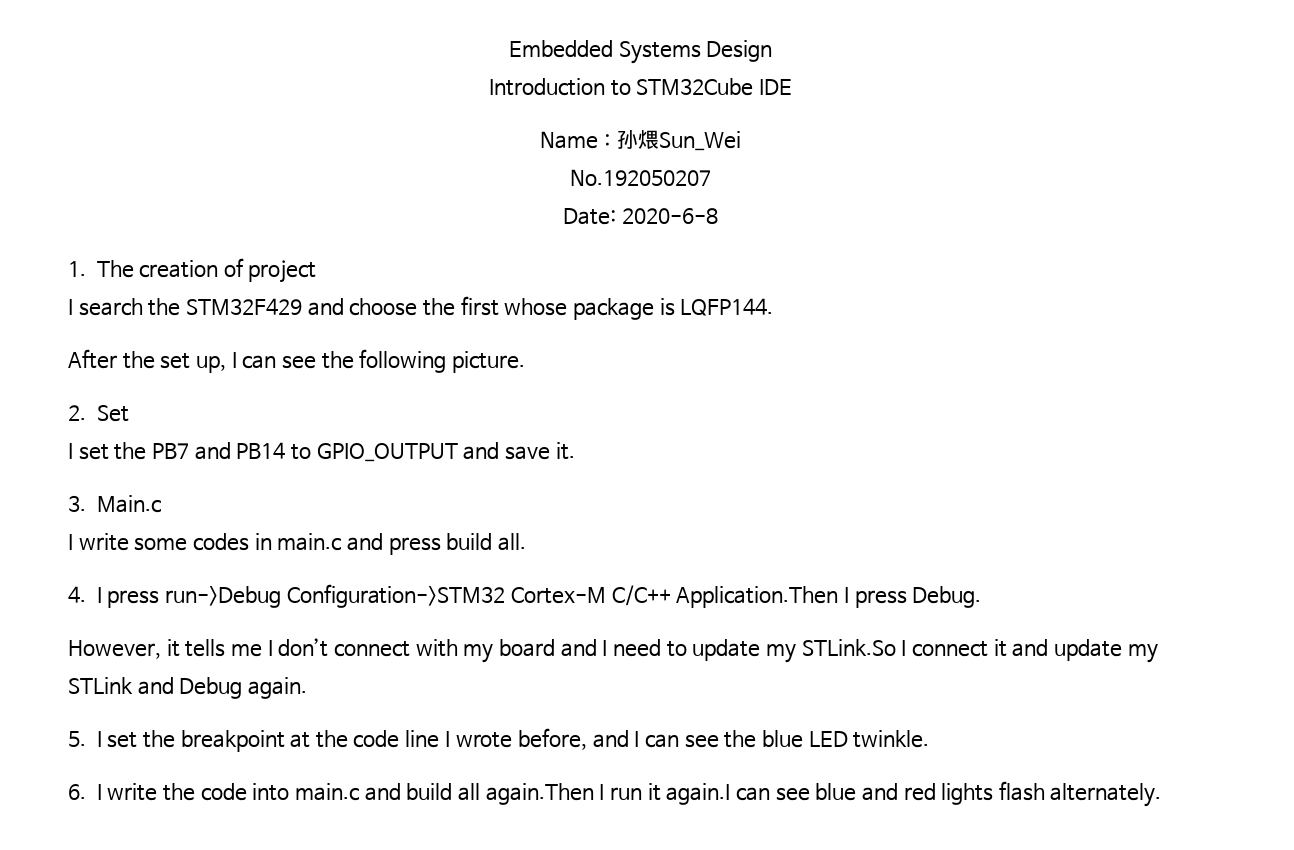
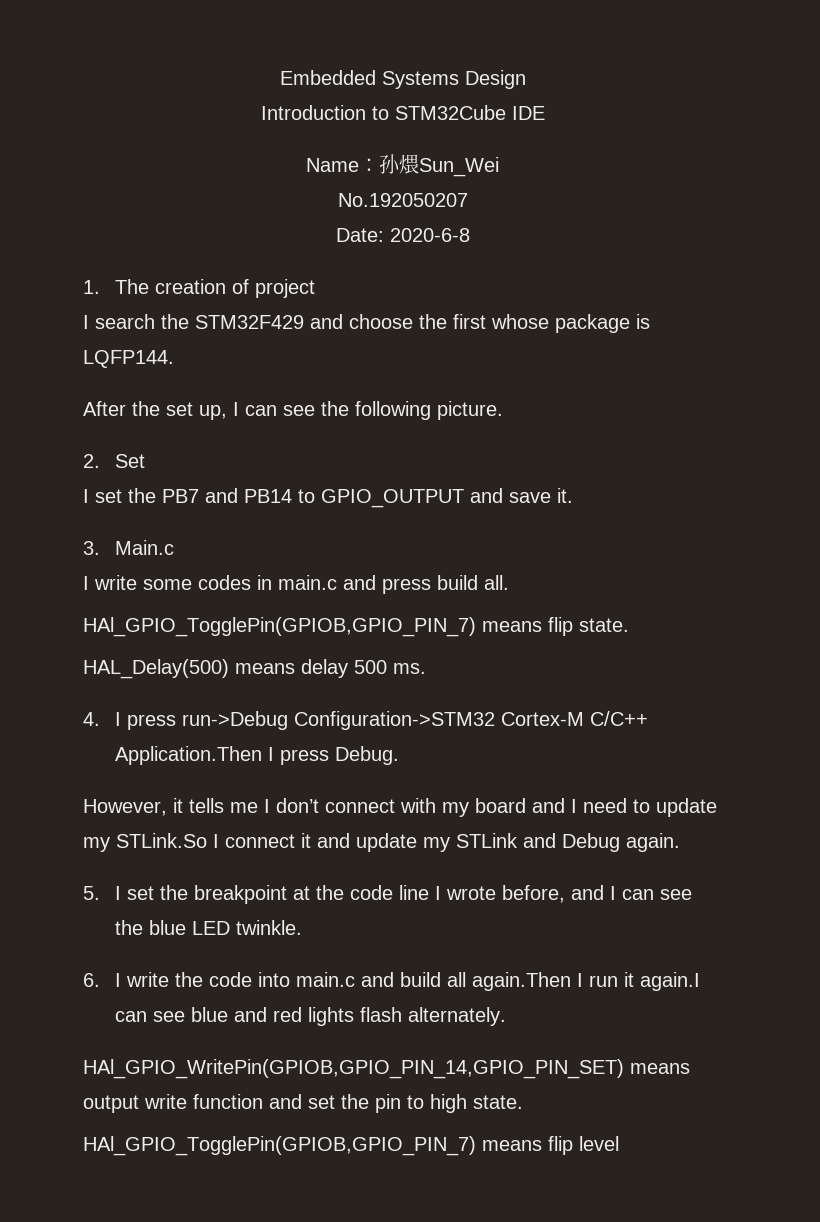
+ HAl_GPIO_TogglePin(GPIOB,GPIO_PIN_7) means flip state.
+ HAL_Delay(500) means delay 500 ms.
+ HAl_GPIO_WritePin(GPIOB,GPIO_PIN_14,GPIO_PIN_SET) means output write function and set the pin to high state.
+ HAl_GPIO_TogglePin(GPIOB,GPIO_PIN_7) means flip level

